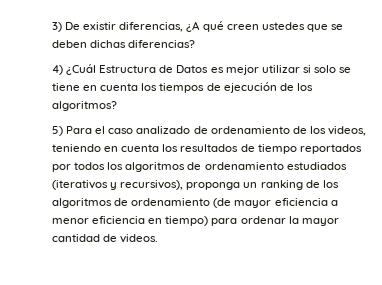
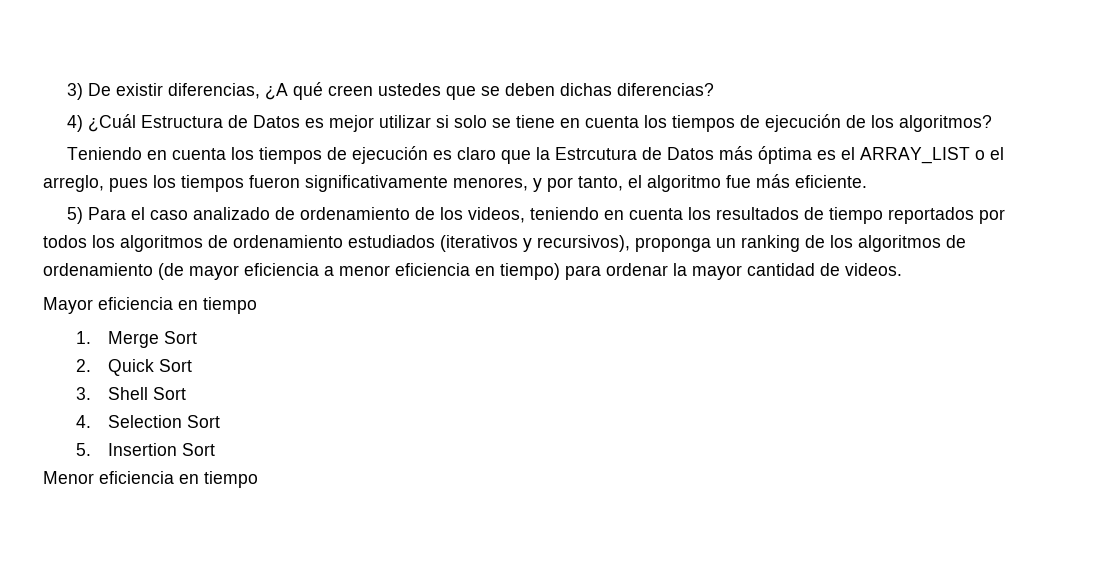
+ Teniendo en cuenta los tiempos de ejecución es claro que la Estrcutura de Datos más óptima es el ARRAY_LIST o el arreglo, pues los tiempos fueron significativamente menores, y por tanto, el algoritmo fue más eficiente.
+ Mayor eficiencia en tiempo
+ 1. Merge Sort
+ 2. Quick Sort
+ 3. Shell Sort
+ 4. Selection Sort
+ 5. Insertion Sort
+ Menor eficiencia en tiempo

